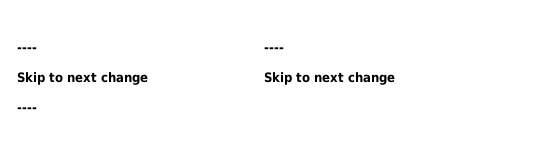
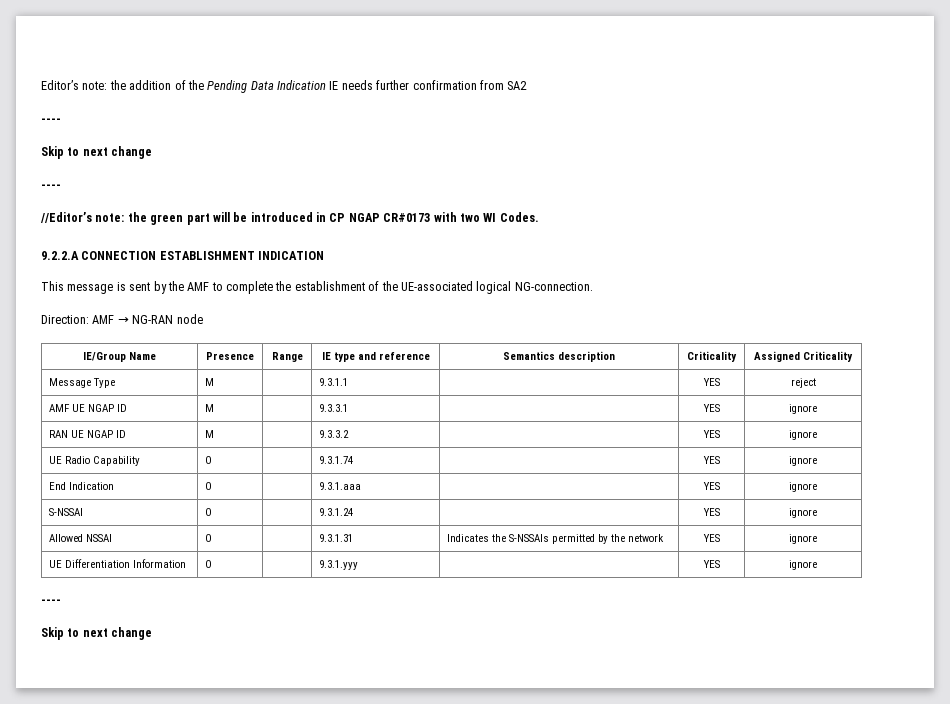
+ Editor’s note: the addition of the Pending Data Indication IE needs further confirmation from SA2
+ //Editor’s note: the green part will be introduced in CP NGAP CR#0173 with two WI Codes.
+ 9.2.2.A CONNECTION ESTABLISHMENT INDICATION
+ This message is sent by the AMF to complete the establishment of the UE-associated logical NG-connection.
+ Direction: AMF → NG-RAN node
+ IE/Group Name | Presence | Range | IE type and reference | Semantics description | Criticality | Assigned Criticality
+ Message Type | M | | 9.3.1.1 | | YES | reject
+ AMF UE NGAP ID | M | | 9.3.3.1 | | YES | ignore
+ RAN UE NGAP ID | M | | 9.3.3.2 | | YES | ignore
+ UE Radio Capability | O | | 9.3.1.74 | | YES | ignore
+ End Indication | O | | 9.3.1.aaa | | YES | ignore
+ S-NSSAI | O | | 9.3.1.24 | | YES | ignore
+ Allowed NSSAI | O | | 9.3.1.31 | Indicates the S-NSSAIs permitted by the network | YES | ignore
+ UE Differentiation Information | O | | 9.3.1.yyy | | YES | ignore

